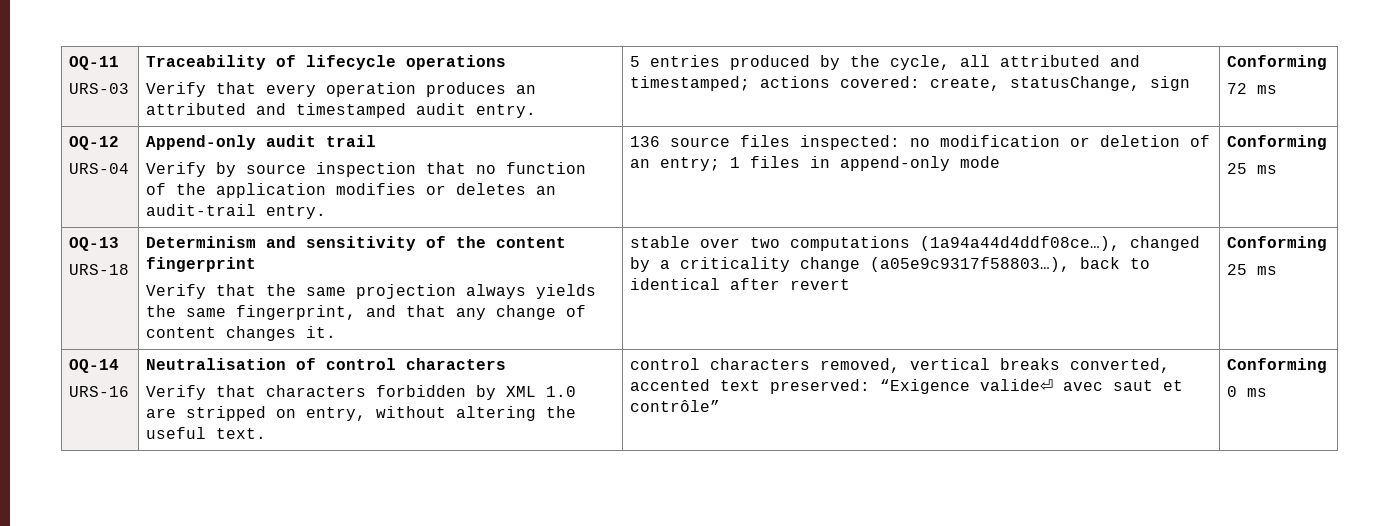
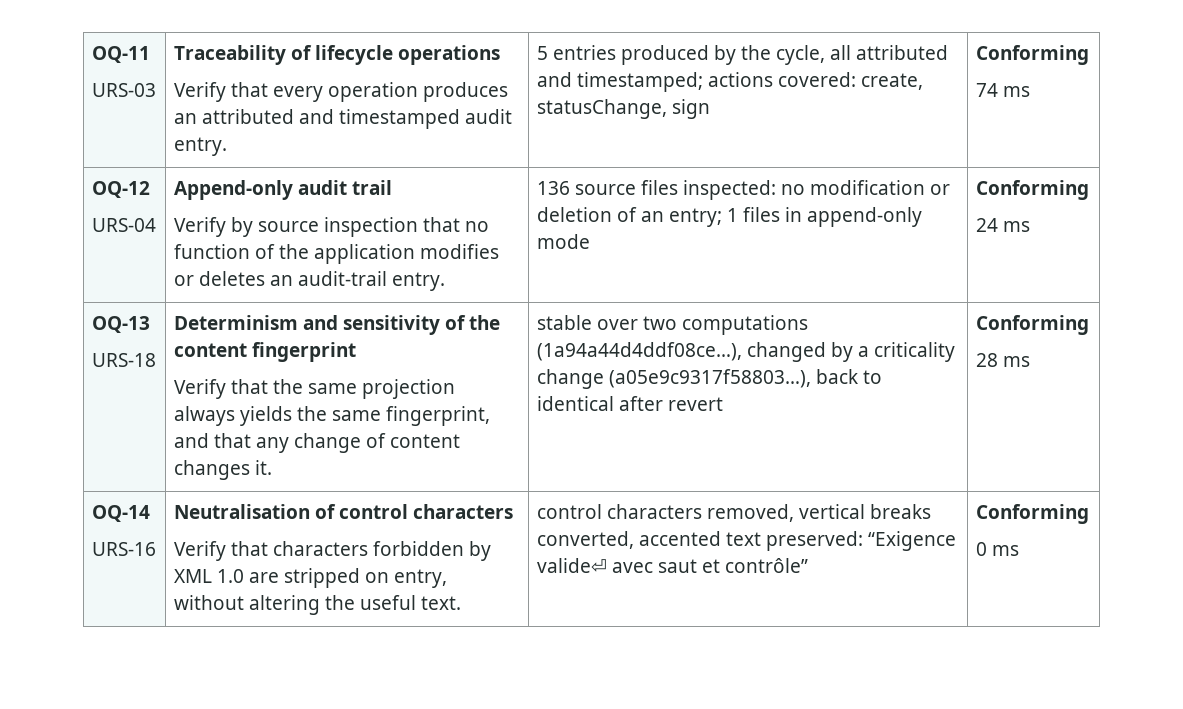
  OQ-11
  URS-03 | Traceability of lifecycle operations
  Verify that every operation produces an attributed and timestamped audit entry. | 5 entries produced by the cycle, all attributed and timestamped; actions covered: create, statusChange, sign | Conforming
- 72 ms
+ 74 ms
  OQ-12
  URS-04 | Append-only audit trail
  Verify by source inspection that no function of the application modifies or deletes an audit-trail entry. | 136 source files inspected: no modification or deletion of an entry; 1 files in append-only mode | Conforming
- 25 ms
+ 24 ms
  stable over two computations (1a94a44d4ddf08ce…), changed by a criticality change (a05e9c9317f58803…), back to identical after revert | Conforming
- 25 ms
+ 28 ms

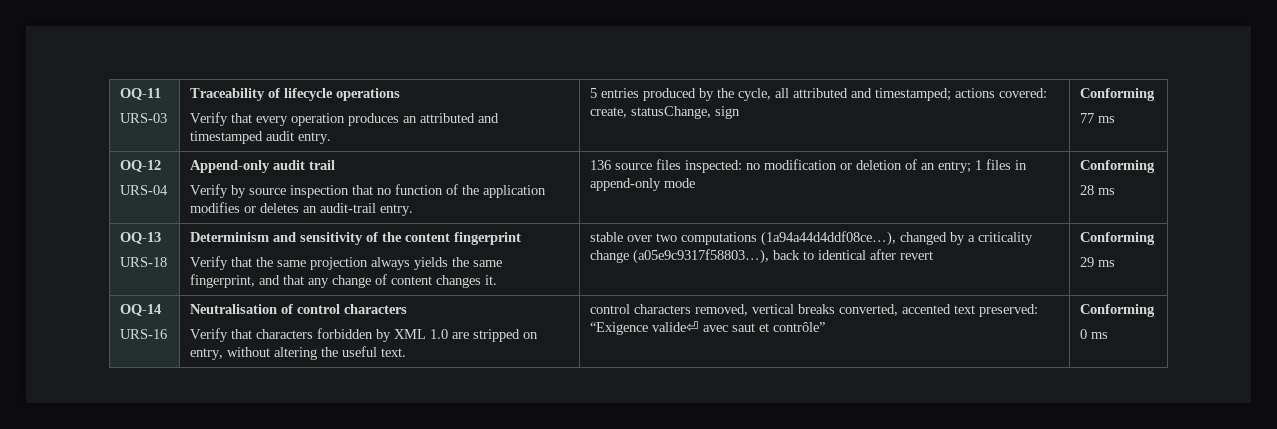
  OQ-11
  URS-03 | Traceability of lifecycle operations
  Verify that every operation produces an attributed and timestamped audit entry. | 5 entries produced by the cycle, all attributed and timestamped; actions covered: create, statusChange, sign | Conforming
- 74 ms
+ 77 ms
  OQ-12
  URS-04 | Append-only audit trail
  Verify by source inspection that no function of the application modifies or deletes an audit-trail entry. | 136 source files inspected: no modification or deletion of an entry; 1 files in append-only mode | Conforming
- 24 ms
+ 28 ms
- 28 ms
+ 29 ms

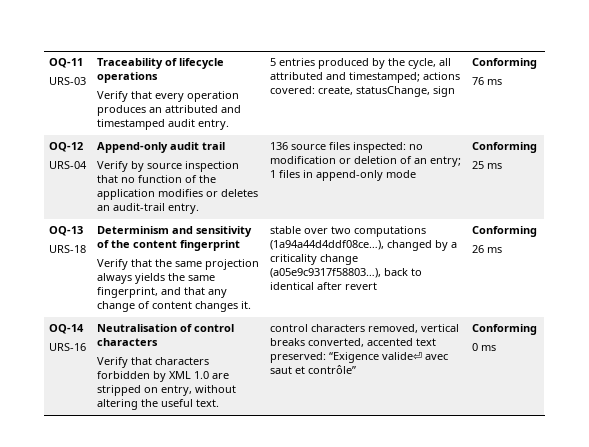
  OQ-11
  URS-03 | Traceability of lifecycle operations
  Verify that every operation produces an attributed and timestamped audit entry. | 5 entries produced by the cycle, all attributed and timestamped; actions covered: create, statusChange, sign | Conforming
- 77 ms
+ 76 ms
  OQ-12
  URS-04 | Append-only audit trail
  Verify by source inspection that no function of the application modifies or deletes an audit-trail entry. | 136 source files inspected: no modification or deletion of an entry; 1 files in append-only mode | Conforming
- 28 ms
+ 25 ms
- 29 ms
+ 26 ms

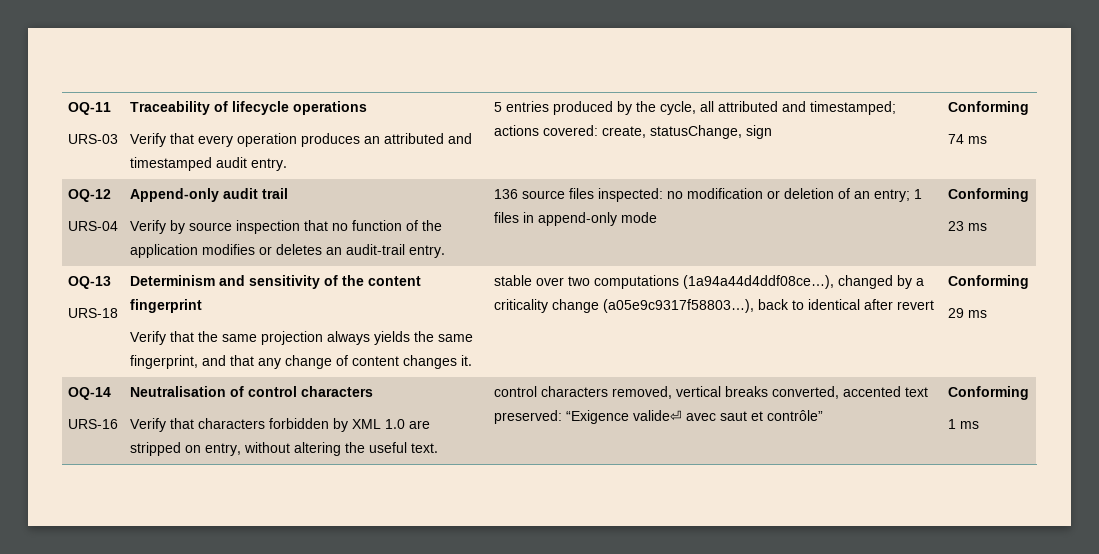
  OQ-11
  URS-03 | Traceability of lifecycle operations
  Verify that every operation produces an attributed and timestamped audit entry. | 5 entries produced by the cycle, all attributed and timestamped; actions covered: create, statusChange, sign | Conforming
- 76 ms
+ 74 ms
  OQ-12
  URS-04 | Append-only audit trail
  Verify by source inspection that no function of the application modifies or deletes an audit-trail entry. | 136 source files inspected: no modification or deletion of an entry; 1 files in append-only mode | Conforming
- 25 ms
+ 23 ms
- 26 ms
+ 29 ms
  OQ-14
  URS-16 | Neutralisation of control characters
  Verify that characters forbidden by XML 1.0 are stripped on entry, without altering the useful text. | control characters removed, vertical breaks converted, accented text preserved: “Exigence valide⏎ avec saut et contrôle” | Conforming
- 0 ms
+ 1 ms

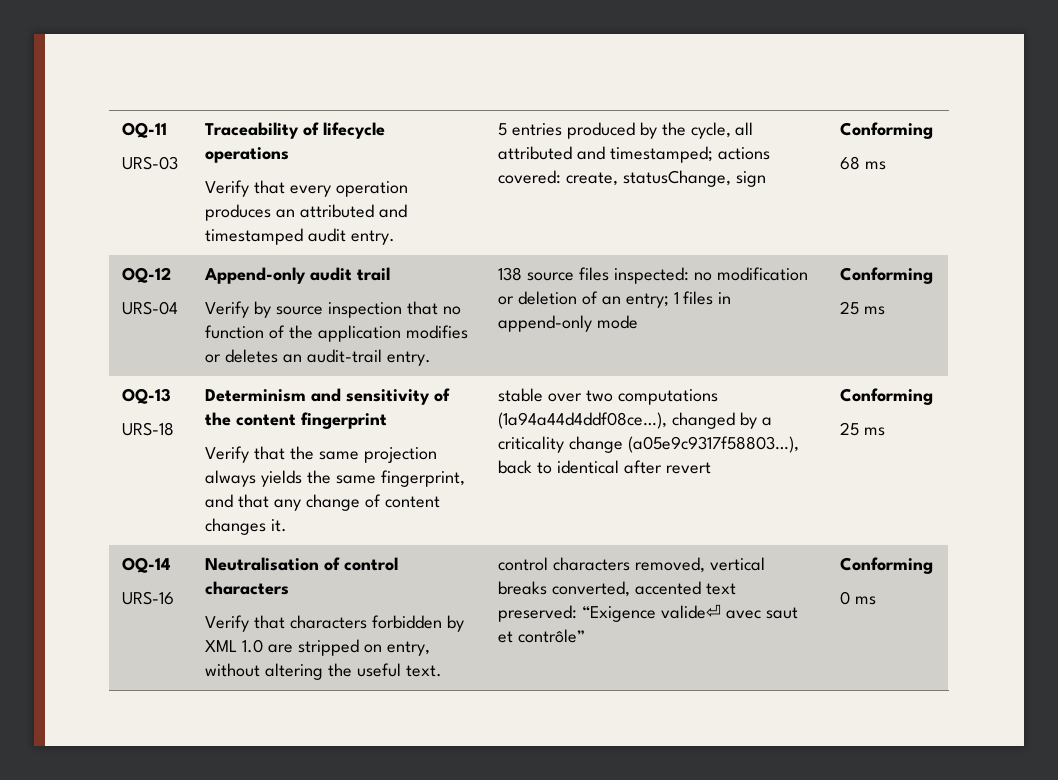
  OQ-11
  URS-03 | Traceability of lifecycle operations
  Verify that every operation produces an attributed and timestamped audit entry. | 5 entries produced by the cycle, all attributed and timestamped; actions covered: create, statusChange, sign | Conforming
- 74 ms
+ 68 ms
  OQ-12
  URS-04 | Append-only audit trail
- Verify by source inspection that no function of the application modifies or deletes an audit-trail entry. | 136 source files inspected: no modification or deletion of an entry; 1 files in append-only mode | Conforming
- 23 ms
+ Verify by source inspection that no function of the application modifies or deletes an audit-trail entry. | 138 source files inspected: no modification or deletion of an entry; 1 files in append-only mode | Conforming
+ 25 ms
  stable over two computations (1a94a44d4ddf08ce…), changed by a criticality change (a05e9c9317f58803…), back to identical after revert | Conforming
- 29 ms
+ 25 ms
  OQ-14
  URS-16 | Neutralisation of control characters
  Verify that characters forbidden by XML 1.0 are stripped on entry, without altering the useful text. | control characters removed, vertical breaks converted, accented text preserved: “Exigence valide⏎ avec saut et contrôle” | Conforming
- 1 ms
+ 0 ms

